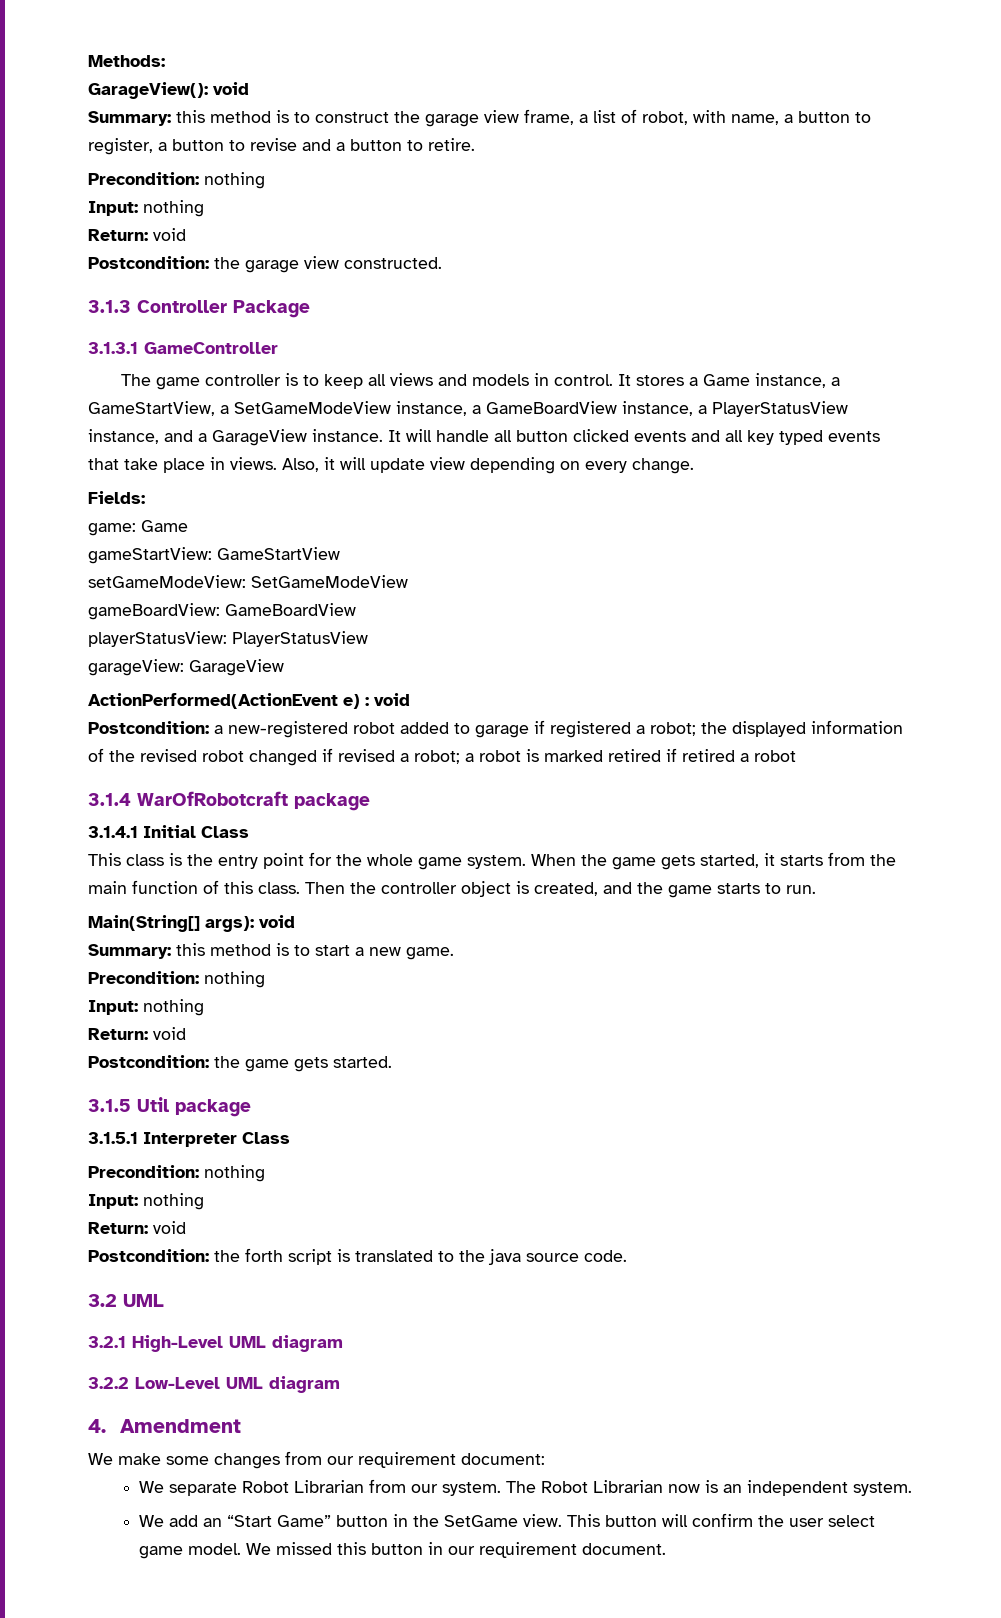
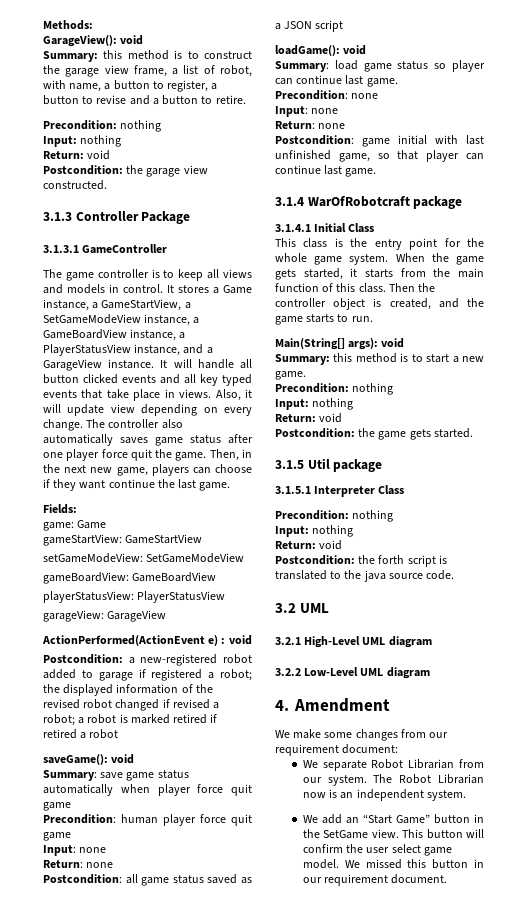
+ The controller also automatically saves game status after one player force quit the game. Then, in the next new game, players can choose if they want continue the last game.
+ saveGame(): void
+ Summary: save game status automatically when player force quit game
+ Precondition: human player force quit game
+ Input: none
+ Return: none
+ Postcondition: all game status saved as a JSON script
+ loadGame(): void
+ Summary: load game status so player can continue last game.
+ Precondition: none
+ Input: none
+ Return: none
+ Postcondition: game initial with last unfinished game, so that player can continue last game.

